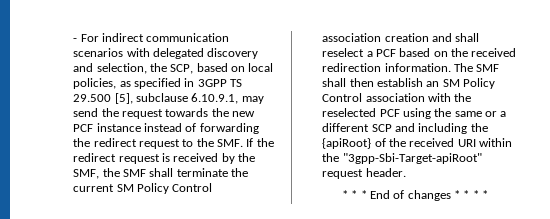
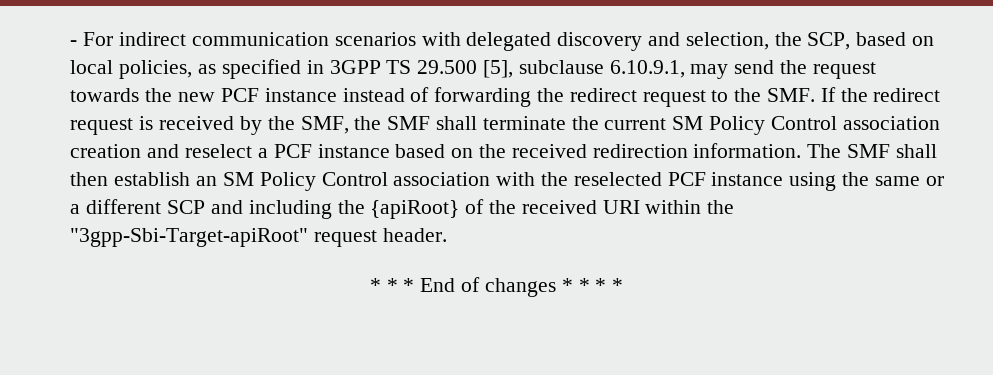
- - For indirect communication scenarios with delegated discovery and selection, the SCP, based on local policies, as specified in 3GPP TS 29.500 [5], subclause 6.10.9.1, may send the request towards the new PCF instance instead of forwarding the redirect request to the SMF. If the redirect request is received by the SMF, the SMF shall terminate the current SM Policy Control association creation and shall reselect a PCF based on the received redirection information.
+ - For indirect communication scenarios with delegated discovery and selection, the SCP, based on local policies, as specified in 3GPP TS 29.500 [5], subclause 6.10.9.1, may send the request towards the new PCF instance instead of forwarding the redirect request to the SMF. If the redirect request is received by the SMF, the SMF shall terminate the current SM Policy Control association creation and reselect a PCF instance based on the received redirection information.
- The SMF shall then establish an SM Policy Control association with the reselected PCF using the same or a different SCP and including the {apiRoot} of the received URI within the "3gpp-Sbi-Target-apiRoot" request header.
+ The SMF shall then establish an SM Policy Control association with the reselected PCF instance using the same or a different SCP and including the {apiRoot} of the received URI within the "3gpp-Sbi-Target-apiRoot" request header.

